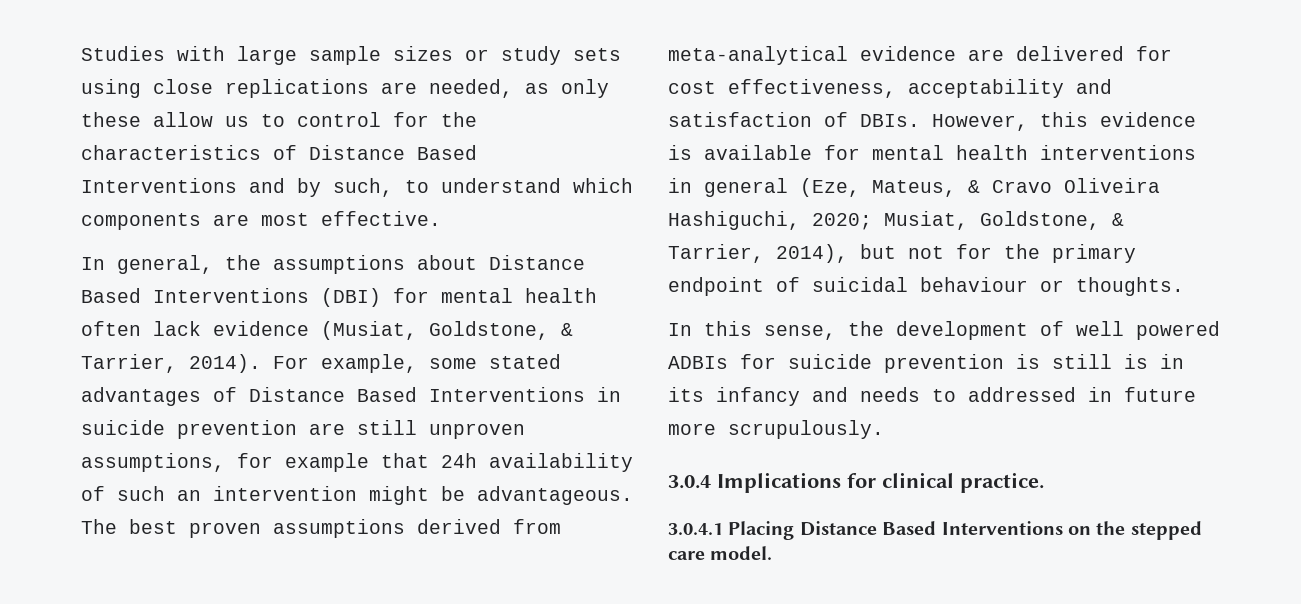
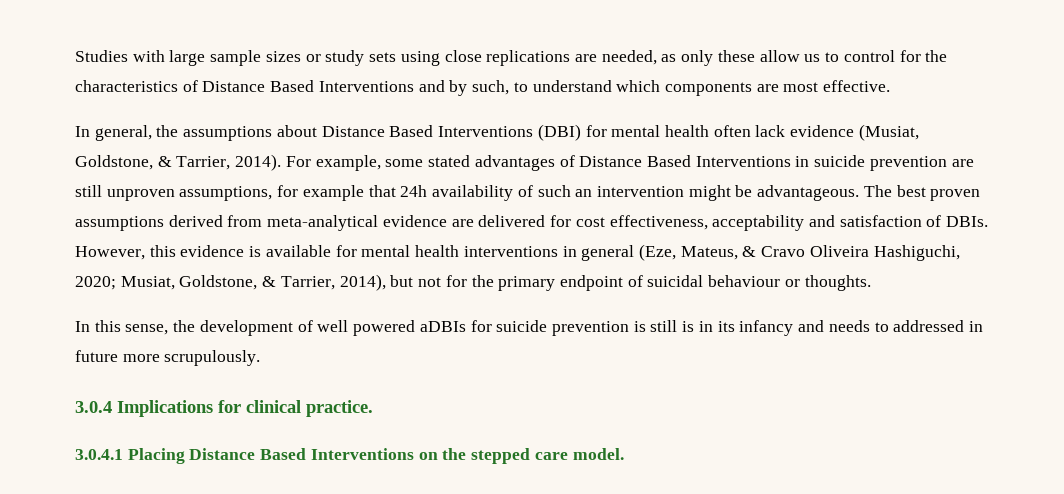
- In this sense, the development of well powered ADBIs for suicide prevention is still is in its infancy and needs to addressed in future more scrupulously.
+ In this sense, the development of well powered aDBIs for suicide prevention is still is in its infancy and needs to addressed in future more scrupulously.

